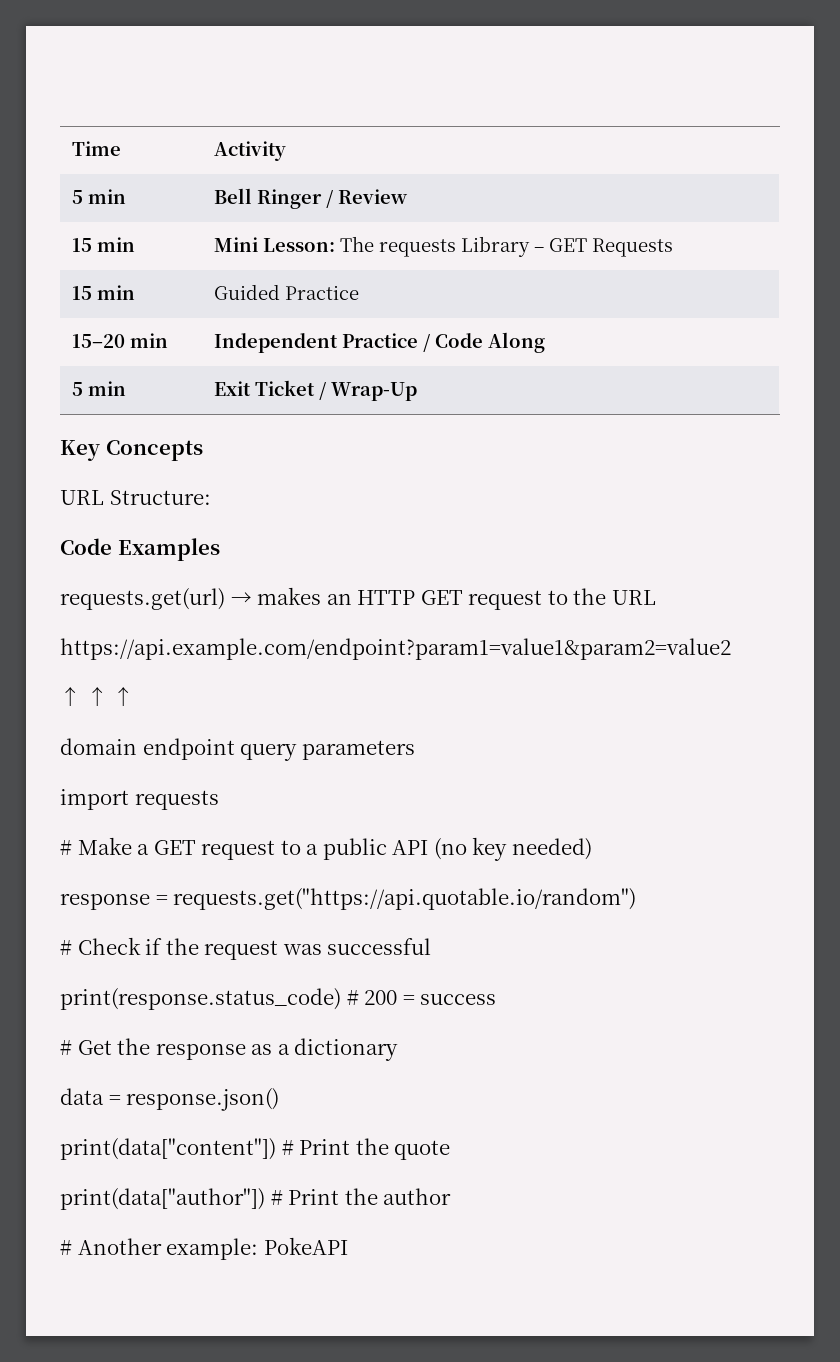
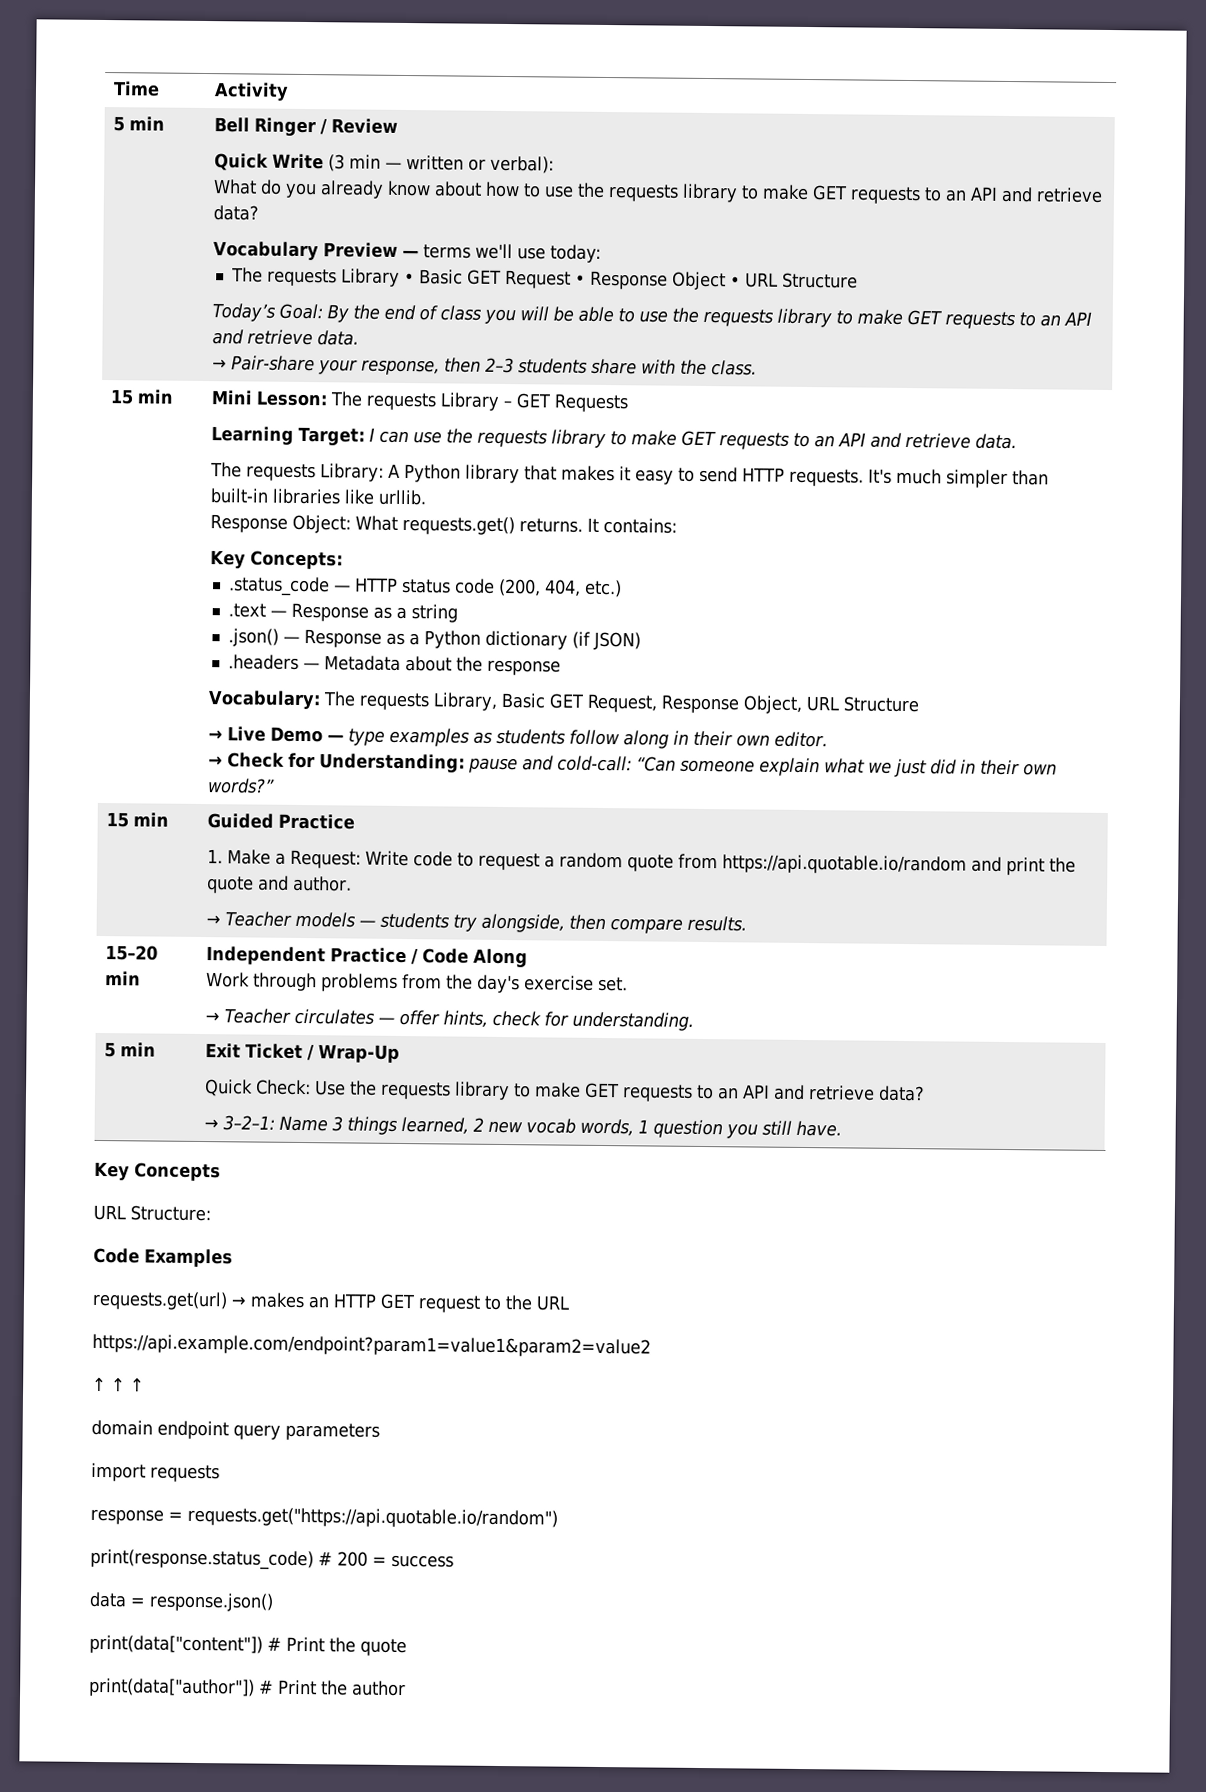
+ Quick Write (3 min — written or verbal):
+ What do you already know about how to use the requests library to make GET requests to an API and retrieve data?
+ Vocabulary Preview — terms we'll use today:
+ The requests Library • Basic GET Request • Response Object • URL Structure
+ Today’s Goal: By the end of class you will be able to use the requests library to make GET requests to an API and retrieve data.
+ → Pair-share your response, then 2–3 students share with the class.
+ Learning Target: I can use the requests library to make GET requests to an API and retrieve data.
+ The requests Library: A Python library that makes it easy to send HTTP requests. It's much simpler than built-in libraries like urllib.
+ Response Object: What requests.get() returns. It contains:
+ Key Concepts:
+ .status_code — HTTP status code (200, 404, etc.)
+ .text — Response as a string
+ .json() — Response as a Python dictionary (if JSON)
+ .headers — Metadata about the response
+ Vocabulary: The requests Library, Basic GET Request, Response Object, URL Structure
+ → Live Demo — type examples as students follow along in their own editor.
+ → Check for Understanding: pause and cold-call: “Can someone explain what we just did in their own words?”
  15 min | Guided Practice
+ 1. Make a Request: Write code to request a random quote from https://api.quotable.io/random and print the quote and author.
+ → Teacher models — students try alongside, then compare results.
  15–20 min | Independent Practice / Code Along
+ Work through problems from the day's exercise set.
+ → Teacher circulates — offer hints, check for understanding.
  5 min | Exit Ticket / Wrap-Up
+ Quick Check: Use the requests library to make GET requests to an API and retrieve data?
+ → 3–2–1: Name 3 things learned, 2 new vocab words, 1 question you still have.
- # Make a GET request to a public API (no key needed)
  response = requests.get("https://api.quotable.io/random")
- # Check if the request was successful
- # Get the response as a dictionary
- # Another example: PokeAPI

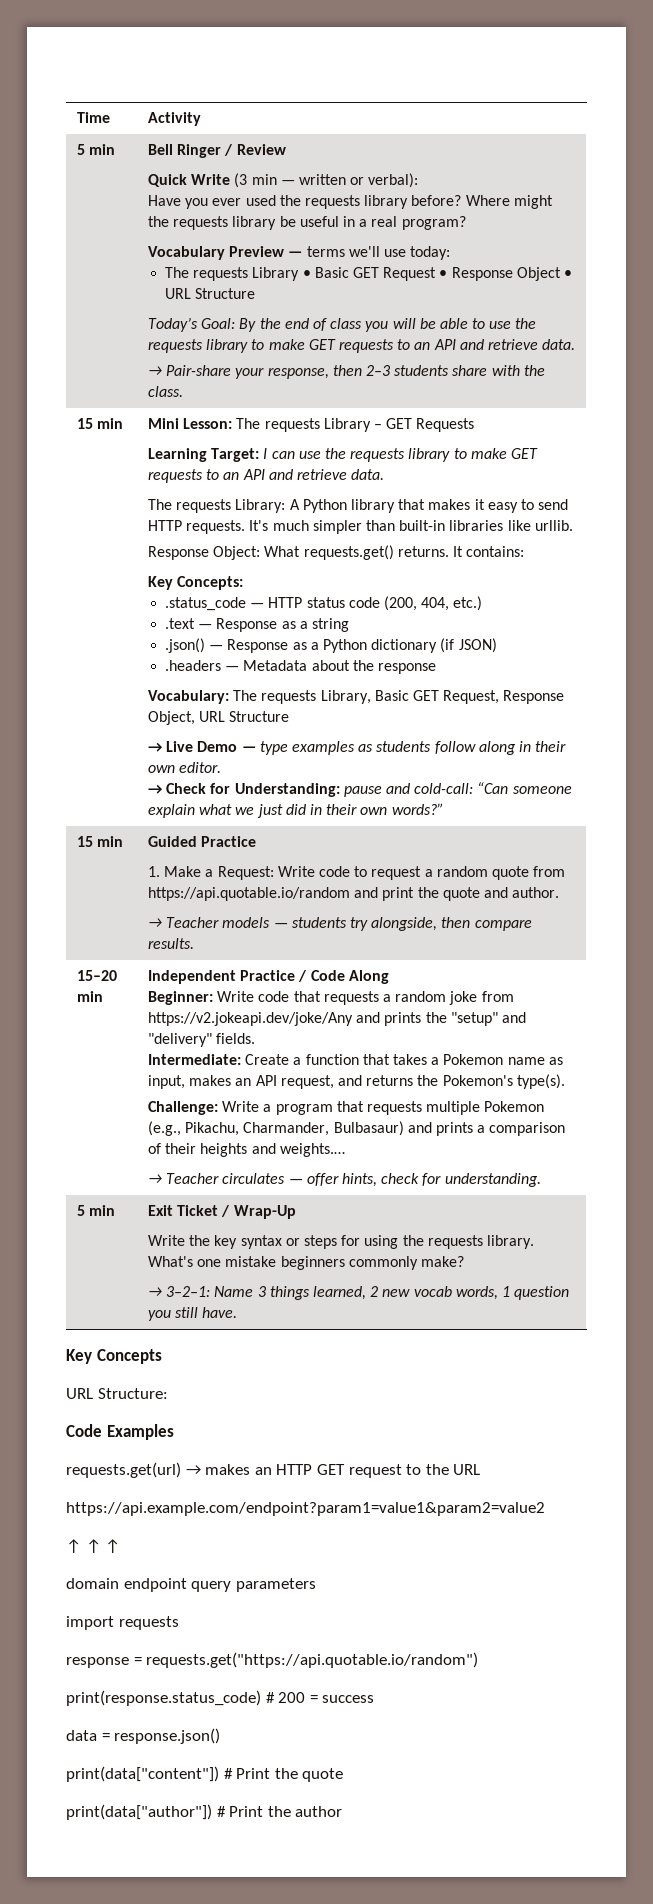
- What do you already know about how to use the requests library to make GET requests to an API and retrieve data?
+ Have you ever used the requests library before? Where might the requests library be useful in a real program?
- Work through problems from the day's exercise set.
+ Beginner: Write code that requests a random joke from https://v2.jokeapi.dev/joke/Any and prints the "setup" and "delivery" fields.
+ Intermediate: Create a function that takes a Pokemon name as input, makes an API request, and returns the Pokemon's type(s).
+ Challenge: Write a program that requests multiple Pokemon (e.g., Pikachu, Charmander, Bulbasaur) and prints a comparison of their heights and weights.…
  5 min | Exit Ticket / Wrap-Up
- Quick Check: Use the requests library to make GET requests to an API and retrieve data?
+ Write the key syntax or steps for using the requests library. What's one mistake beginners commonly make?

